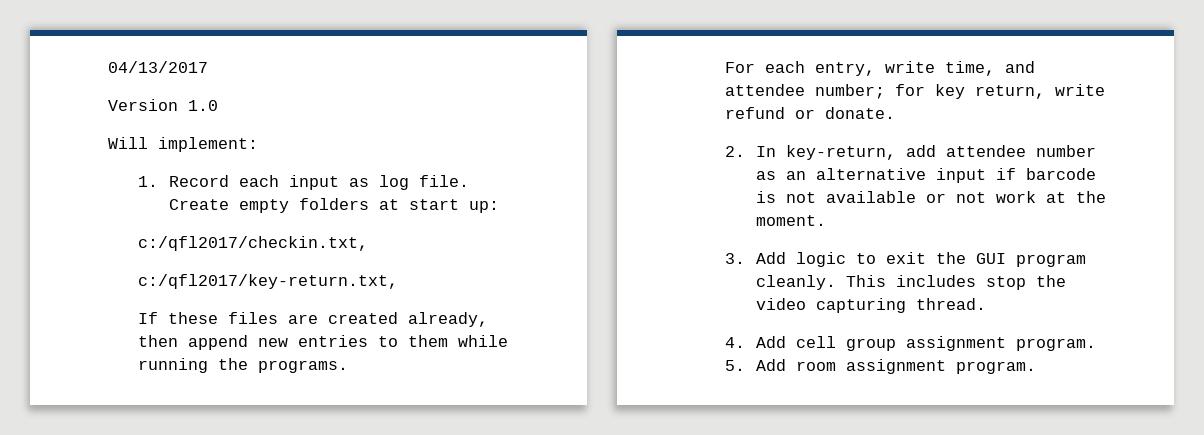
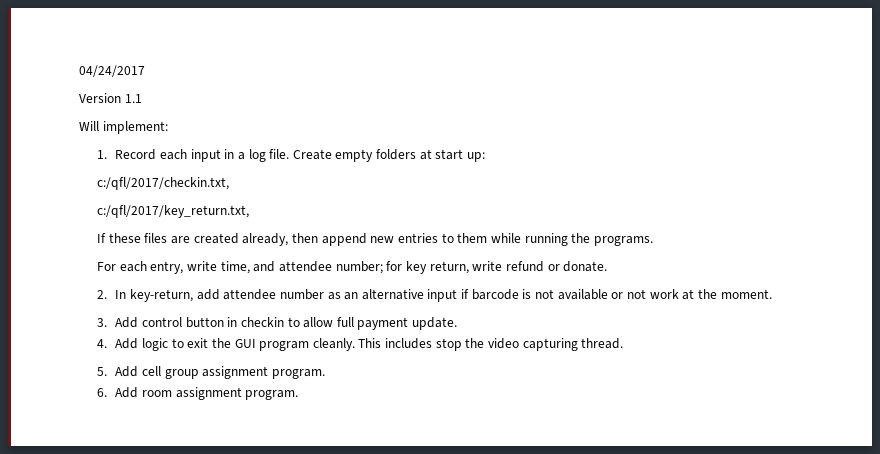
- 04/13/2017
+ 04/24/2017
- Version 1.0
+ Version 1.1
- 1. Record each input as log file.
+ 1. Record each input in a log file.
- c:/qfl2017/checkin.txt,
- c:/qfl2017/key-return.txt,
+ c:/qfl/2017/checkin.txt,
+ c:/qfl/2017/key_return.txt,
- 3. Add logic to exit the GUI program cleanly.
+ 3. Add control button in checkin to allow full payment update.
+ 4. Add logic to exit the GUI program cleanly.
- 4. Add cell group assignment program.
+ 5. Add cell group assignment program.
- 5. Add room assignment program.
+ 6. Add room assignment program.

